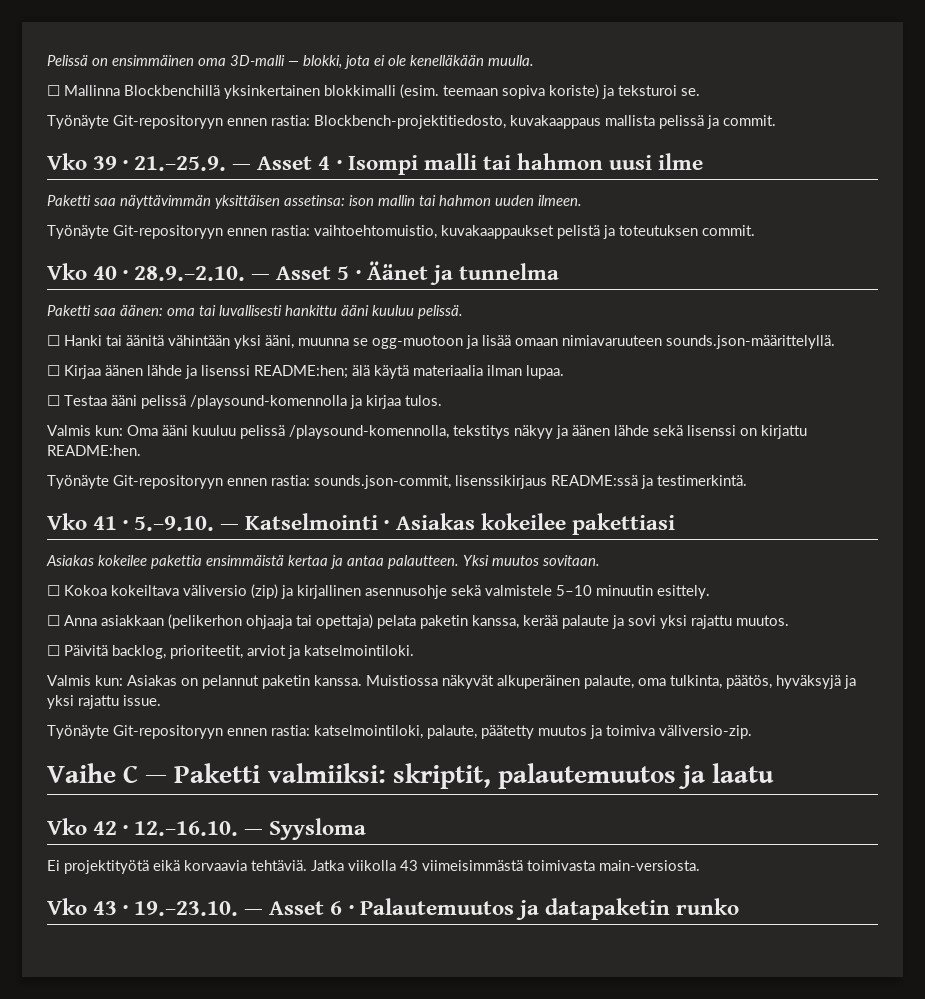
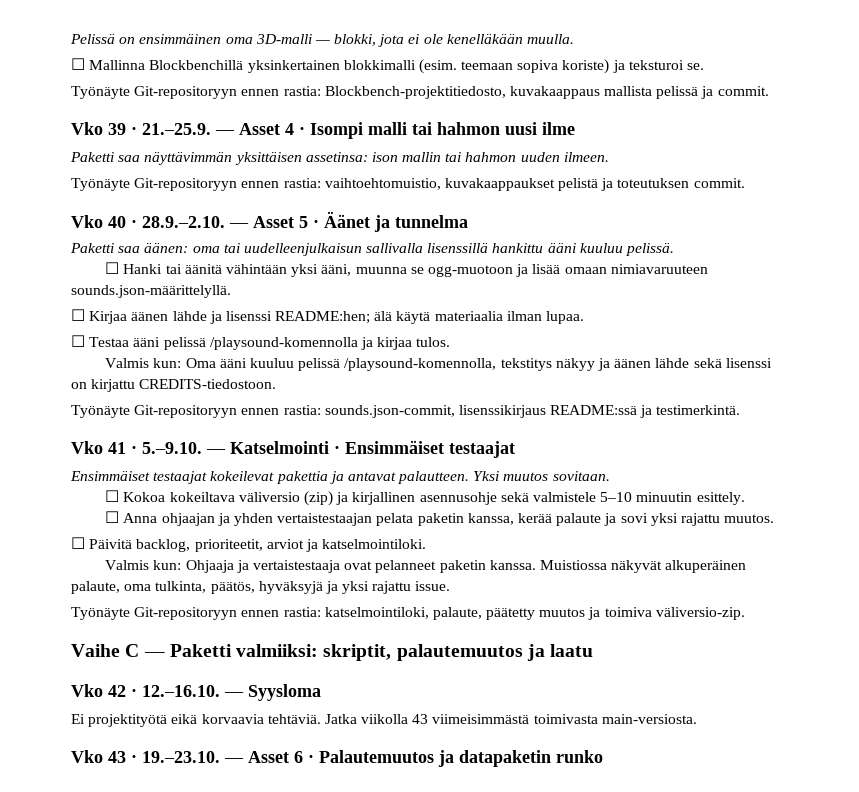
- Paketti saa äänen: oma tai luvallisesti hankittu ääni kuuluu pelissä.
+ Paketti saa äänen: oma tai uudelleenjulkaisun sallivalla lisenssillä hankittu ääni kuuluu pelissä.
- Valmis kun: Oma ääni kuuluu pelissä /playsound-komennolla, tekstitys näkyy ja äänen lähde sekä lisenssi on kirjattu README:hen.
+ Valmis kun: Oma ääni kuuluu pelissä /playsound-komennolla, tekstitys näkyy ja äänen lähde sekä lisenssi on kirjattu CREDITS-tiedostoon.
- Vko 41 · 5.–9.10. — Katselmointi · Asiakas kokeilee pakettiasi
- Asiakas kokeilee pakettia ensimmäistä kertaa ja antaa palautteen.
+ Vko 41 · 5.–9.10. — Katselmointi · Ensimmäiset testaajat
+ Ensimmäiset testaajat kokeilevat pakettia ja antavat palautteen.
- ☐ Anna asiakkaan (pelikerhon ohjaaja tai opettaja) pelata paketin kanssa, kerää palaute ja sovi yksi rajattu muutos.
+ ☐ Anna ohjaajan ja yhden vertaistestaajan pelata paketin kanssa, kerää palaute ja sovi yksi rajattu muutos.
- Valmis kun: Asiakas on pelannut paketin kanssa.
+ Valmis kun: Ohjaaja ja vertaistestaaja ovat pelanneet paketin kanssa.

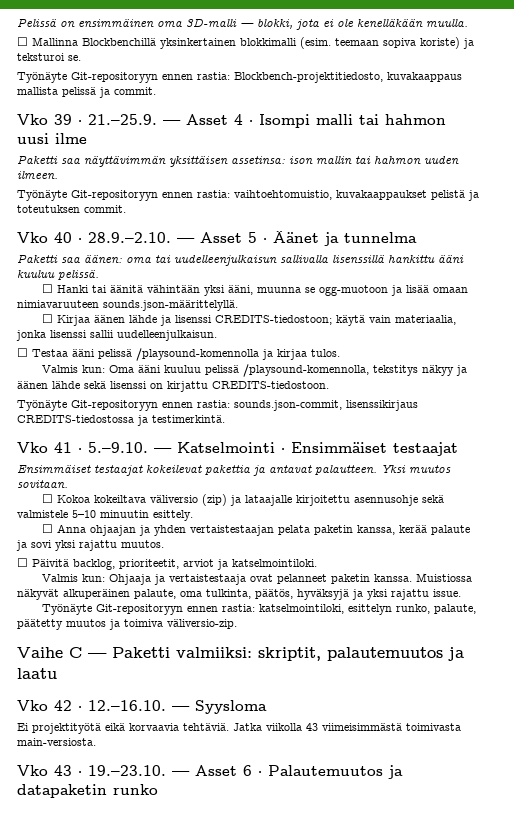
- ☐ Kirjaa äänen lähde ja lisenssi README:hen; älä käytä materiaalia ilman lupaa.
+ ☐ Kirjaa äänen lähde ja lisenssi CREDITS-tiedostoon; käytä vain materiaalia, jonka lisenssi sallii uudelleenjulkaisun.
- Työnäyte Git-repositoryyn ennen rastia: sounds.json-commit, lisenssikirjaus README:ssä ja testimerkintä.
+ Työnäyte Git-repositoryyn ennen rastia: sounds.json-commit, lisenssikirjaus CREDITS-tiedostossa ja testimerkintä.
- ☐ Kokoa kokeiltava väliversio (zip) ja kirjallinen asennusohje sekä valmistele 5–10 minuutin esittely.
+ ☐ Kokoa kokeiltava väliversio (zip) ja lataajalle kirjoitettu asennusohje sekä valmistele 5–10 minuutin esittely.
- Työnäyte Git-repositoryyn ennen rastia: katselmointiloki, palaute, päätetty muutos ja toimiva väliversio-zip.
+ Työnäyte Git-repositoryyn ennen rastia: katselmointiloki, esittelyn runko, palaute, päätetty muutos ja toimiva väliversio-zip.

